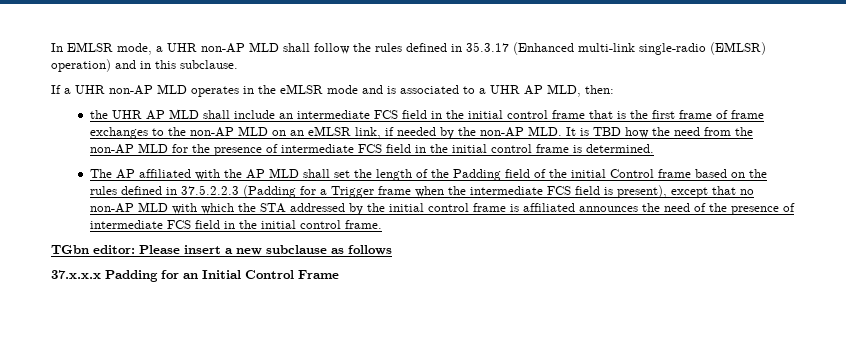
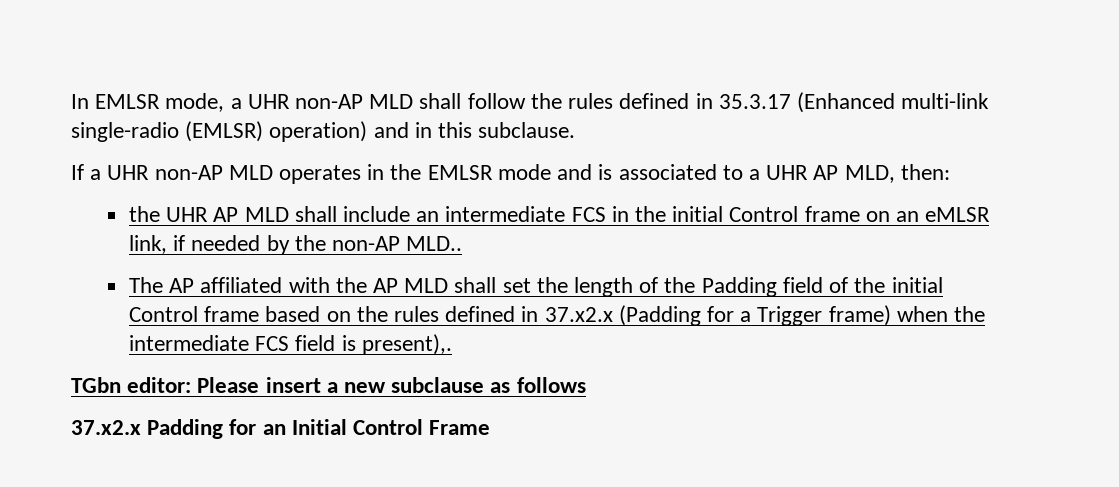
- If a UHR non-AP MLD operates in the eMLSR mode and is associated to a UHR AP MLD, then:
+ If a UHR non-AP MLD operates in the EMLSR mode and is associated to a UHR AP MLD, then:
- the UHR AP MLD shall include an intermediate FCS field in the initial control frame that is the first frame of frame exchanges to the non-AP MLD on an eMLSR link, if needed by the non-AP MLD. It is TBD how the need from the non-AP MLD for the presence of intermediate FCS field in the initial control frame is determined.
+ the UHR AP MLD shall include an intermediate FCS in the initial Control frame on an eMLSR link, if needed by the non-AP MLD..
- The AP affiliated with the AP MLD shall set the length of the Padding field of the initial Control frame based on the rules defined in 37.5.2.2.3 (Padding for a Trigger frame when the intermediate FCS field is present), except that no non-AP MLD with which the STA addressed by the initial control frame is affiliated announces the need of the presence of intermediate FCS field in the initial control frame.
+ The AP affiliated with the AP MLD shall set the length of the Padding field of the initial Control frame based on the rules defined in 37.x2.x (Padding for a Trigger frame) when the intermediate FCS field is present),.
- 37.x.x.x Padding for an Initial Control Frame
+ 37.x2.x Padding for an Initial Control Frame

